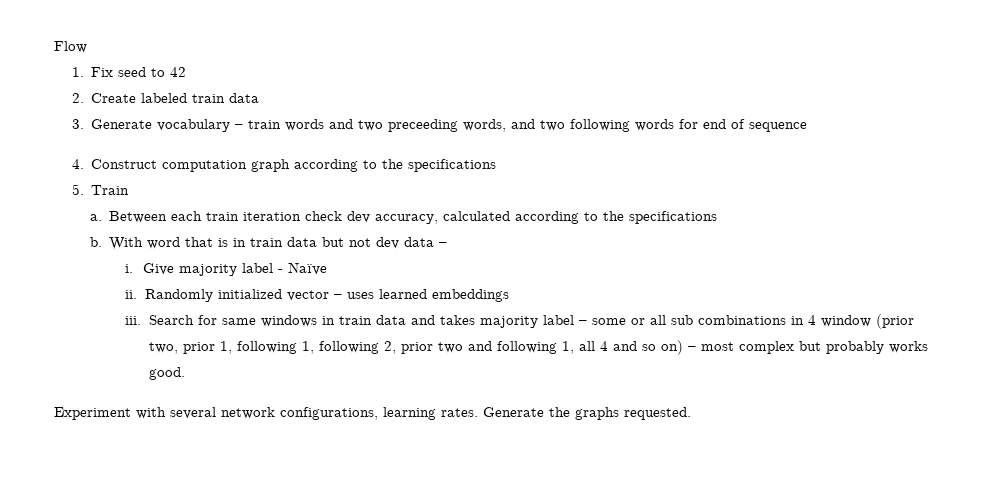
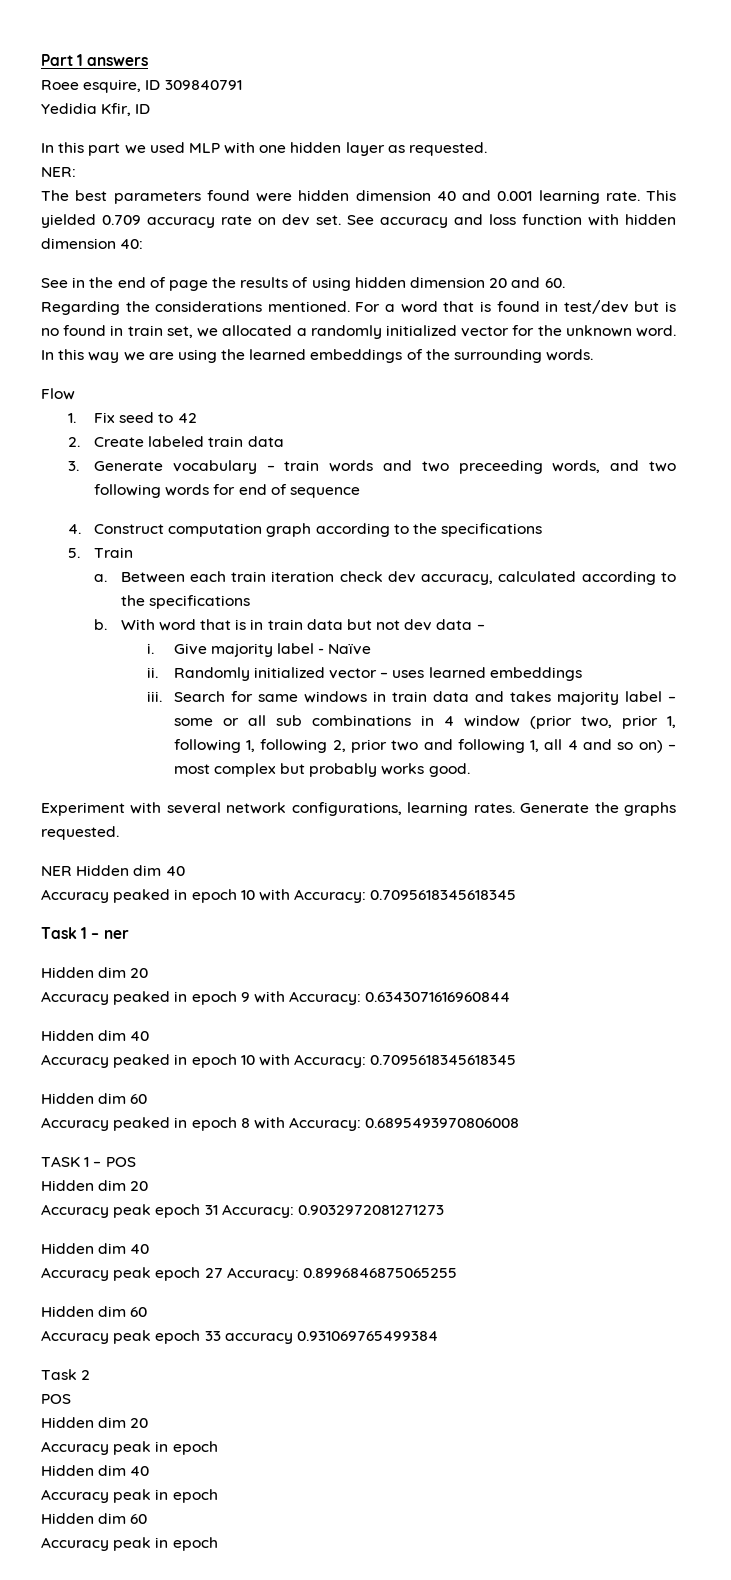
+ Part 1 answers
+ Roee esquire, ID 309840791
+ Yedidia Kfir, ID
+ In this part we used MLP with one hidden layer as requested.
+ NER:
+ The best parameters found were hidden dimension 40 and 0.001 learning rate. This yielded 0.709 accuracy rate on dev set. See accuracy and loss function with hidden dimension 40:
+ See in the end of page the results of using hidden dimension 20 and 60.
+ Regarding the considerations mentioned. For a word that is found in test/dev but is no found in train set, we allocated a randomly initialized vector for the unknown word. In this way we are using the learned embeddings of the surrounding words.
+ NER Hidden dim 40
+ Accuracy peaked in epoch 10 with Accuracy: 0.7095618345618345
+ Task 1 – ner
+ Hidden dim 20
+ Accuracy peaked in epoch 9 with Accuracy: 0.6343071616960844
+ Hidden dim 40
+ Accuracy peaked in epoch 10 with Accuracy: 0.7095618345618345
+ Hidden dim 60
+ Accuracy peaked in epoch 8 with Accuracy: 0.6895493970806008
+ TASK 1 – POS
+ Hidden dim 20
+ Accuracy peak epoch 31 Accuracy: 0.9032972081271273
+ Hidden dim 40
+ Accuracy peak epoch 27 Accuracy: 0.8996846875065255
+ Hidden dim 60
+ Accuracy peak epoch 33 accuracy 0.931069765499384
+ Task 2
+ POS
+ Hidden dim 20
+ Accuracy peak in epoch
+ Hidden dim 40
+ Accuracy peak in epoch
+ Hidden dim 60
+ Accuracy peak in epoch

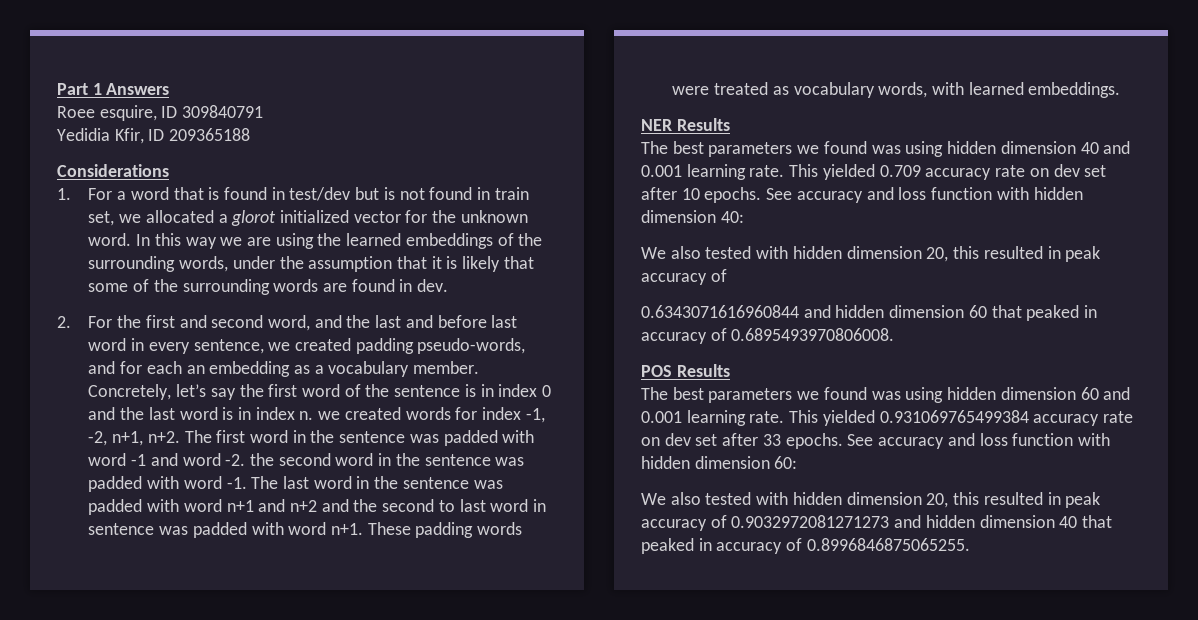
- Part 1 answers
+ Part 1 Answers
- Yedidia Kfir, ID
- In this part we used MLP with one hidden layer as requested.
- NER:
- The best parameters found were hidden dimension 40 and 0.001 learning rate. This yielded 0.709 accuracy rate on dev set. See accuracy and loss function with hidden dimension 40:
- See in the end of page the results of using hidden dimension 20 and 60.
- Regarding the considerations mentioned. For a word that is found in test/dev but is no found in train set, we allocated a randomly initialized vector for the unknown word.
+ Yedidia Kfir, ID 209365188
+ Considerations
+ 1. For a word that is found in test/dev but is not found in train set, we allocated a glorot initialized vector for the unknown word.
- In this way we are using the learned embeddings of the surrounding words.
- Flow
- 1. Fix seed to 42
- 2. Create labeled train data
- 3. Generate vocabulary – train words and two preceeding words, and two following words for end of sequence
- 4. Construct computation graph according to the specifications
- 5. Train
- a. Between each train iteration check dev accuracy, calculated according to the specifications
- b. With word that is in train data but not dev data –
- i. Give majority label - Naïve
- ii. Randomly initialized vector – uses learned embeddings
- iii. Search for same windows in train data and takes majority label – some or all sub combinations in 4 window (prior two, prior 1, following 1, following 2, prior two and following 1, all 4 and so on) – most complex but probably works good.
- Experiment with several network configurations, learning rates. Generate the graphs requested.
- NER Hidden dim 40
- Accuracy peaked in epoch 10 with Accuracy: 0.7095618345618345
- Task 1 – ner
- Hidden dim 20
- Accuracy peaked in epoch 9 with Accuracy: 0.6343071616960844
- Hidden dim 40
- Accuracy peaked in epoch 10 with Accuracy: 0.7095618345618345
- Hidden dim 60
- Accuracy peaked in epoch 8 with Accuracy: 0.6895493970806008
- TASK 1 – POS
- Hidden dim 20
- Accuracy peak epoch 31 Accuracy: 0.9032972081271273
- Hidden dim 40
- Accuracy peak epoch 27 Accuracy: 0.8996846875065255
- Hidden dim 60
- Accuracy peak epoch 33 accuracy 0.931069765499384
- Task 2
- POS
- Hidden dim 20
- Accuracy peak in epoch
- Hidden dim 40
- Accuracy peak in epoch
- Hidden dim 60
- Accuracy peak in epoch
+ In this way we are using the learned embeddings of the surrounding words, under the assumption that it is likely that some of the surrounding words are found in dev.
+ 2. For the first and second word, and the last and before last word in every sentence, we created padding pseudo-words, and for each an embedding as a vocabulary member. Concretely, let’s say the first word of the sentence is in index 0 and the last word is in index n. we created words for index -1, -2, n+1, n+2. The first word in the sentence was padded with word -1 and word -2. the second word in the sentence was padded with word -1. The last word in the sentence was padded with word n+1 and n+2 and the second to last word in sentence was padded with word n+1. These padding words were treated as vocabulary words, with learned embeddings.
+ NER Results
+ The best parameters we found was using hidden dimension 40 and 0.001 learning rate. This yielded 0.709 accuracy rate on dev set after 10 epochs. See accuracy and loss function with hidden dimension 40:
+ We also tested with hidden dimension 20, this resulted in peak accuracy of
+ 0.6343071616960844 and hidden dimension 60 that peaked in accuracy of 0.6895493970806008.
+ POS Results
+ The best parameters we found was using hidden dimension 60 and 0.001 learning rate. This yielded 0.931069765499384 accuracy rate on dev set after 33 epochs. See accuracy and loss function with hidden dimension 60:
+ We also tested with hidden dimension 20, this resulted in peak accuracy of 0.9032972081271273 and hidden dimension 40 that peaked in accuracy of 0.8996846875065255.

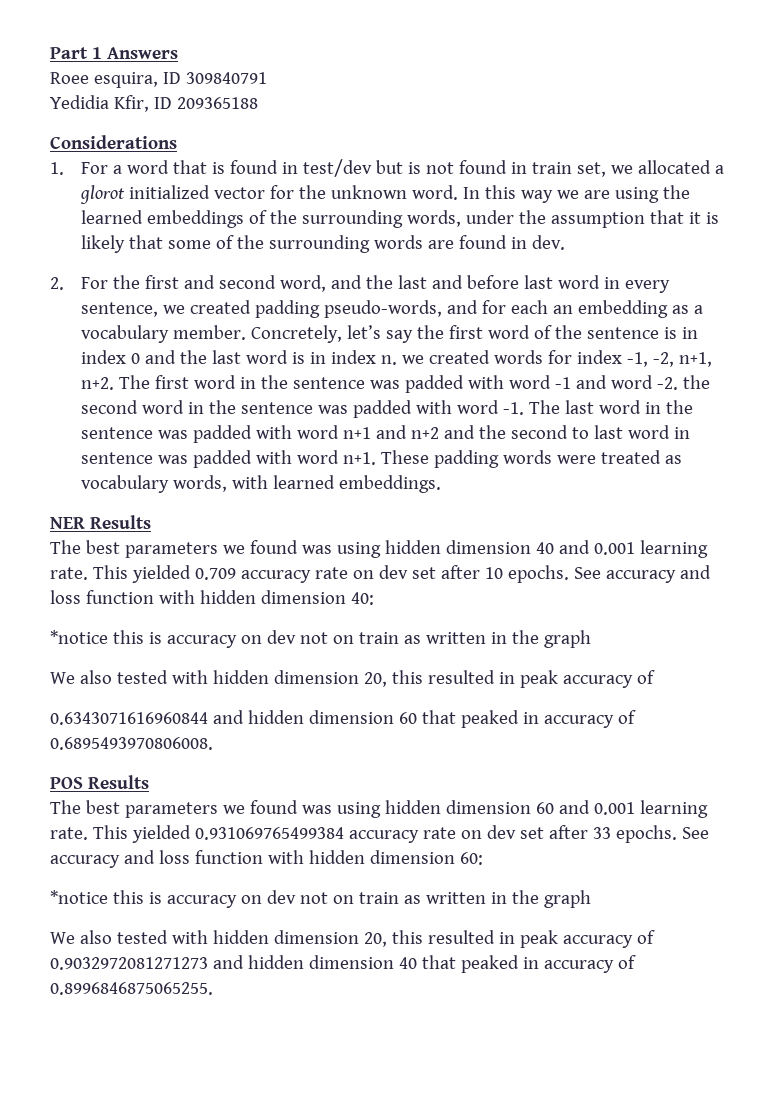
- Roee esquire, ID 309840791
+ Roee esquira, ID 309840791
  See accuracy and loss function with hidden dimension 40:
+ *notice this is accuracy on dev not on train as written in the graph
  See accuracy and loss function with hidden dimension 60:
+ *notice this is accuracy on dev not on train as written in the graph

